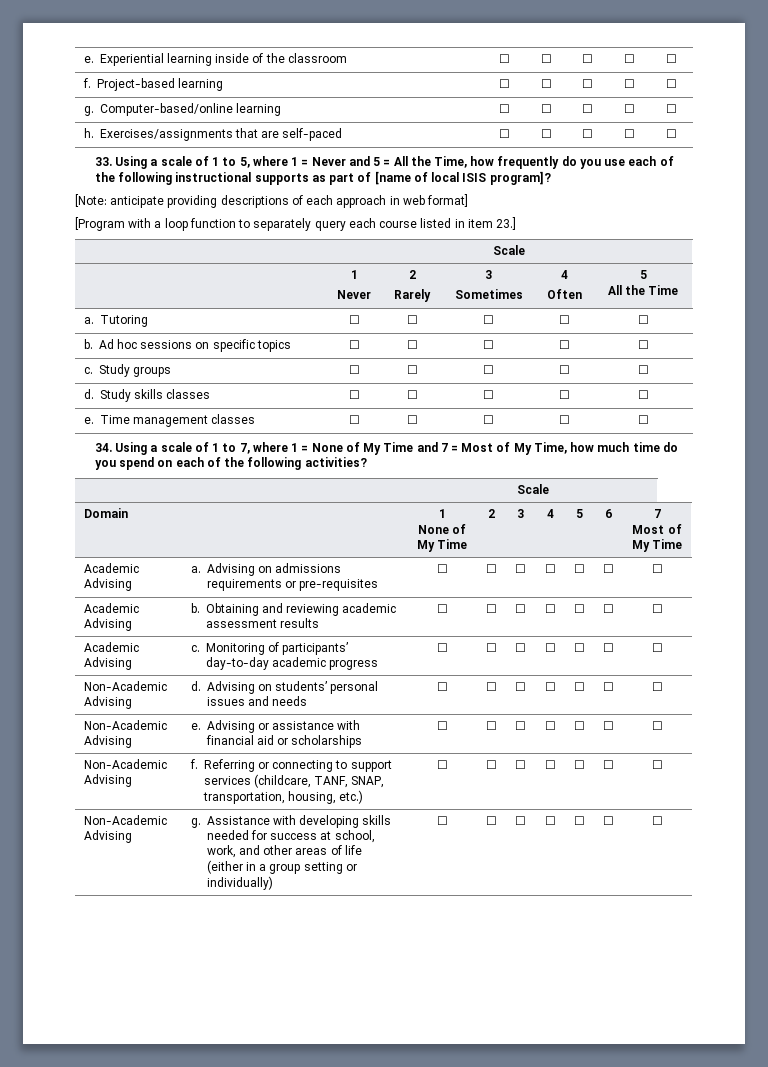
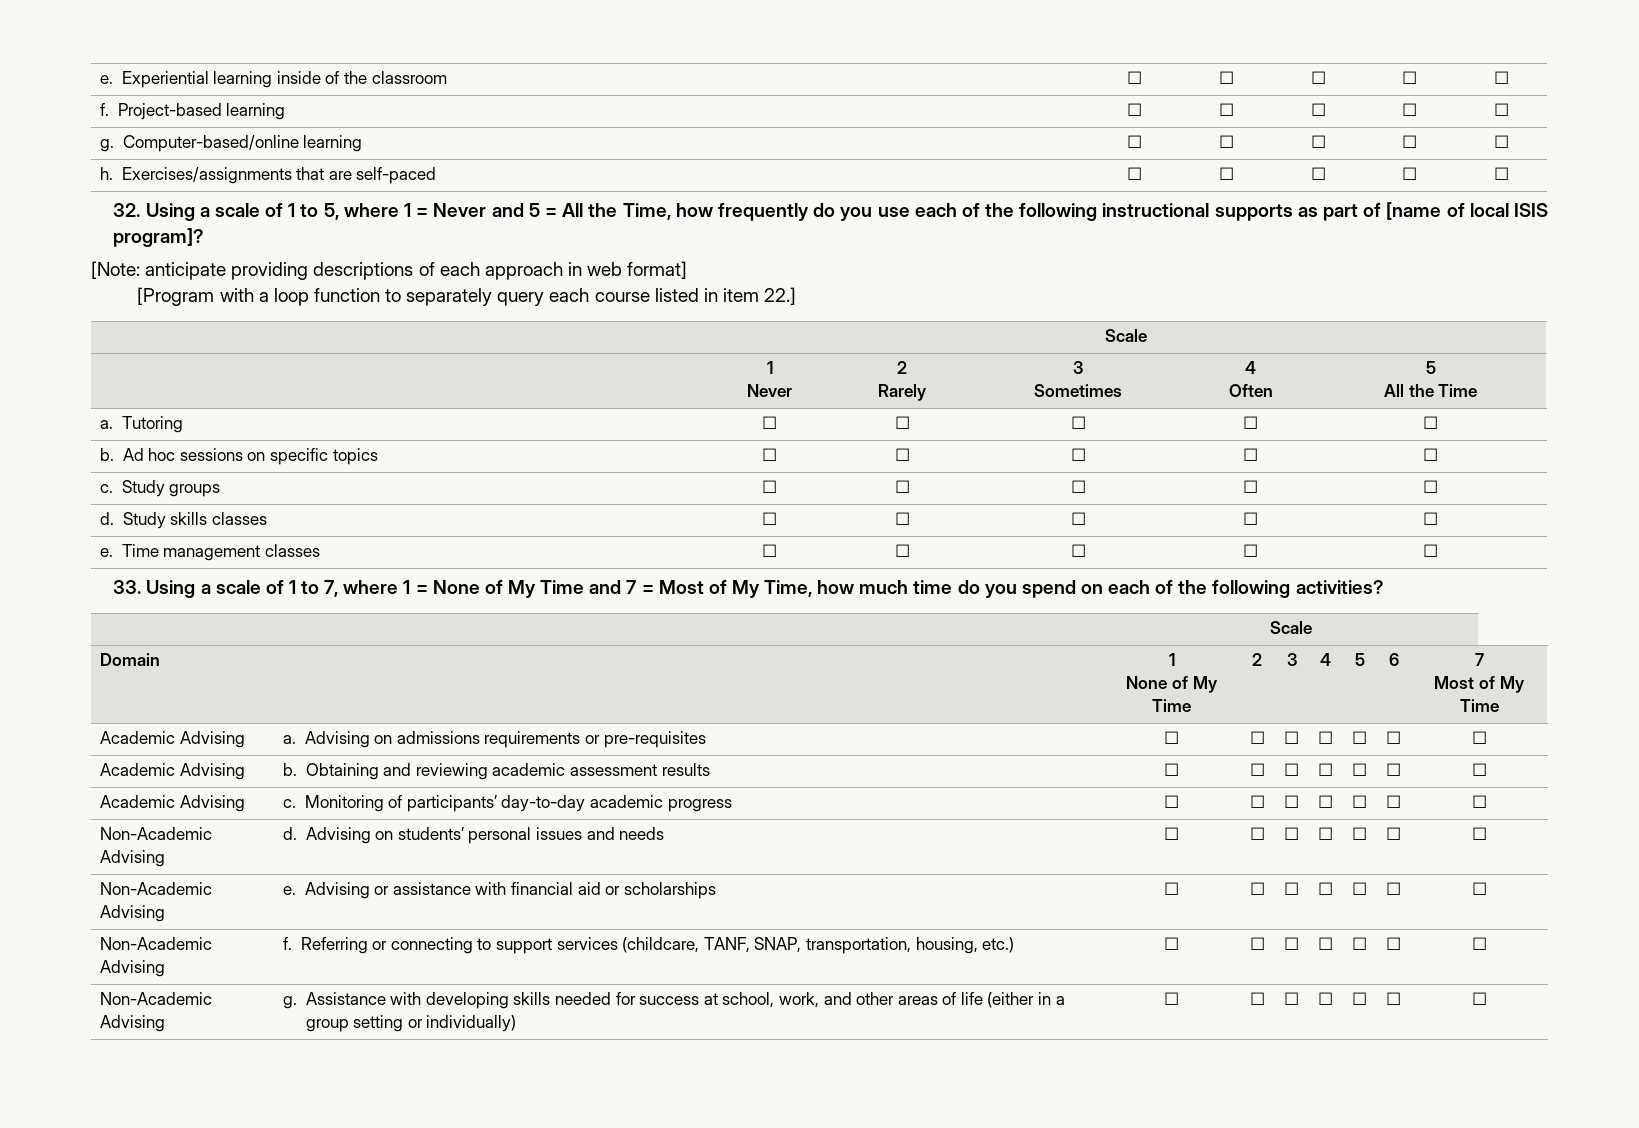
- 33. Using a scale of 1 to 5, where 1 = Never and 5 = All the Time, how frequently do you use each of the following instructional supports as part of [name of local ISIS program]?
+ 32. Using a scale of 1 to 5, where 1 = Never and 5 = All the Time, how frequently do you use each of the following instructional supports as part of [name of local ISIS program]?
- [Program with a loop function to separately query each course listed in item 23.]
+ [Program with a loop function to separately query each course listed in item 22.]
- 34. Using a scale of 1 to 7, where 1 = None of My Time and 7 = Most of My Time, how much time do you spend on each of the following activities?
+ 33. Using a scale of 1 to 7, where 1 = None of My Time and 7 = Most of My Time, how much time do you spend on each of the following activities?

